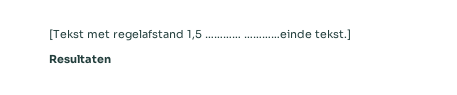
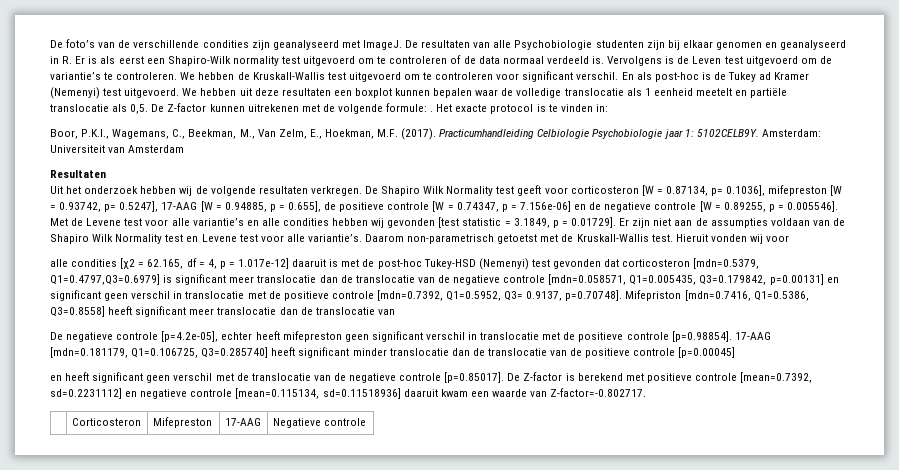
- [Tekst met regelafstand 1,5 ………… …………einde tekst.]
+ De foto’s van de verschillende condities zijn geanalyseerd met ImageJ. De resultaten van alle Psychobiologie studenten zijn bij elkaar genomen en geanalyseerd in R. Er is als eerst een Shapiro-Wilk normality test uitgevoerd om te controleren of de data normaal verdeeld is. Vervolgens is de Leven test uitgevoerd om de variantie’s te controleren. We hebben de Kruskall-Wallis test uitgevoerd om te controleren voor significant verschil. En als post-hoc is de Tukey ad Kramer (Nemenyi) test uitgevoerd. We hebben uit deze resultaten een boxplot kunnen bepalen waar de volledige translocatie als 1 eenheid meetelt en partiële translocatie als 0,5. De Z-factor kunnen uitrekenen met de volgende formule: . Het exacte protocol is te vinden in:
+ Boor, P.K.I., Wagemans, C., Beekman, M., Van Zelm, E., Hoekman, M.F. (2017). Practicumhandleiding Celbiologie Psychobiologie jaar 1: 5102CELB9Y. Amsterdam: Universiteit van Amsterdam
  Resultaten
+ Uit het onderzoek hebben wij de volgende resultaten verkregen. De Shapiro Wilk Normality test geeft voor corticosteron [W = 0.87134, p= 0.1036], mifepreston [W = 0.93742, p= 0.5247], 17-AAG [W = 0.94885, p = 0.655], de positieve controle [W = 0.74347, p = 7.156e-06] en de negatieve controle [W = 0.89255, p = 0.005546]. Met de Levene test voor alle variantie’s en alle condities hebben wij gevonden [test statistic = 3.1849, p = 0.01729]. Er zijn niet aan de assumpties voldaan van de Shapiro Wilk Normality test en Levene test voor alle variantie’s. Daarom non-parametrisch getoetst met de Kruskall-Wallis test. Hieruit vonden wij voor
+ alle condities [χ2 = 62.165, df = 4, p = 1.017e-12] daaruit is met de post-hoc Tukey-HSD (Nemenyi) test gevonden dat corticosteron [mdn=0.5379, Q1=0.4797,Q3=0.6979] is significant meer translocatie dan de translocatie van de negatieve controle [mdn=0.058571, Q1=0.005435, Q3=0.179842, p=0.00131] en significant geen verschil in translocatie met de positieve controle [mdn=0.7392, Q1=0.5952, Q3= 0.9137, p=0.70748]. Mifepriston [mdn=0.7416, Q1=0.5386, Q3=0.8558] heeft significant meer translocatie dan de translocatie van
+ De negatieve controle [p=4.2e-05], echter heeft mifepreston geen significant verschil in translocatie met de positieve controle [p=0.98854]. 17-AAG [mdn=0.181179, Q1=0.106725, Q3=0.285740] heeft significant minder translocatie dan de translocatie van de positieve controle [p=0.00045]
+ en heeft significant geen verschil met de translocatie van de negatieve controle [p=0.85017]. De Z-factor is berekend met positieve controle [mean=0.7392, sd=0.2231112] en negatieve controle [mean=0.115134, sd=0.11518936] daaruit kwam een waarde van Z-factor=-0.802717.
+ | Corticosteron | Mifepreston | 17-AAG | Negatieve controle

